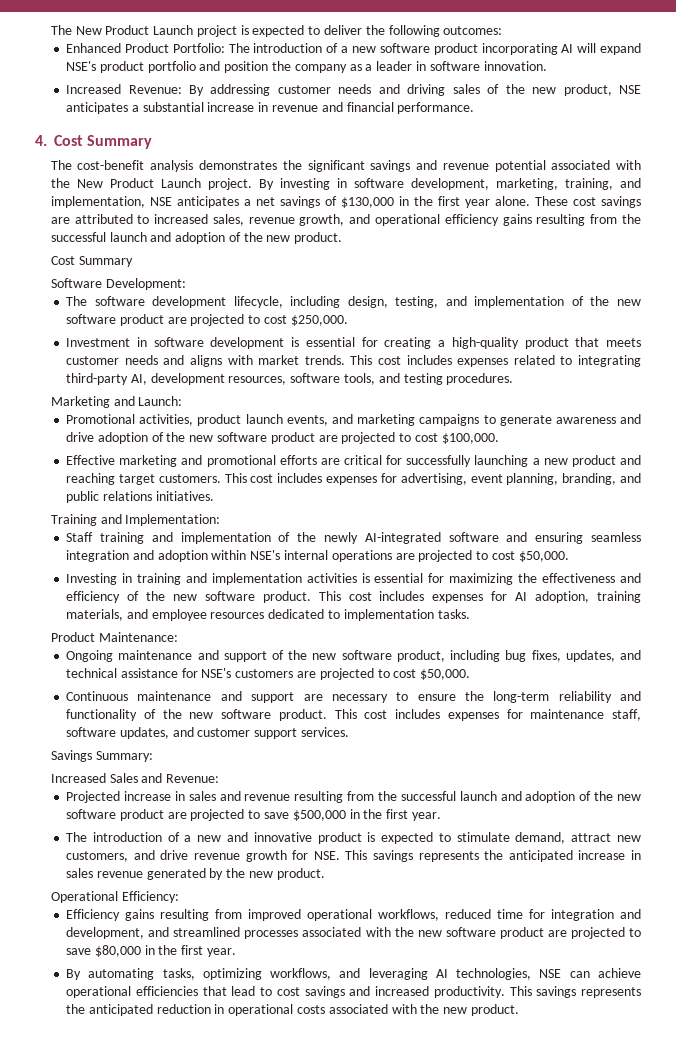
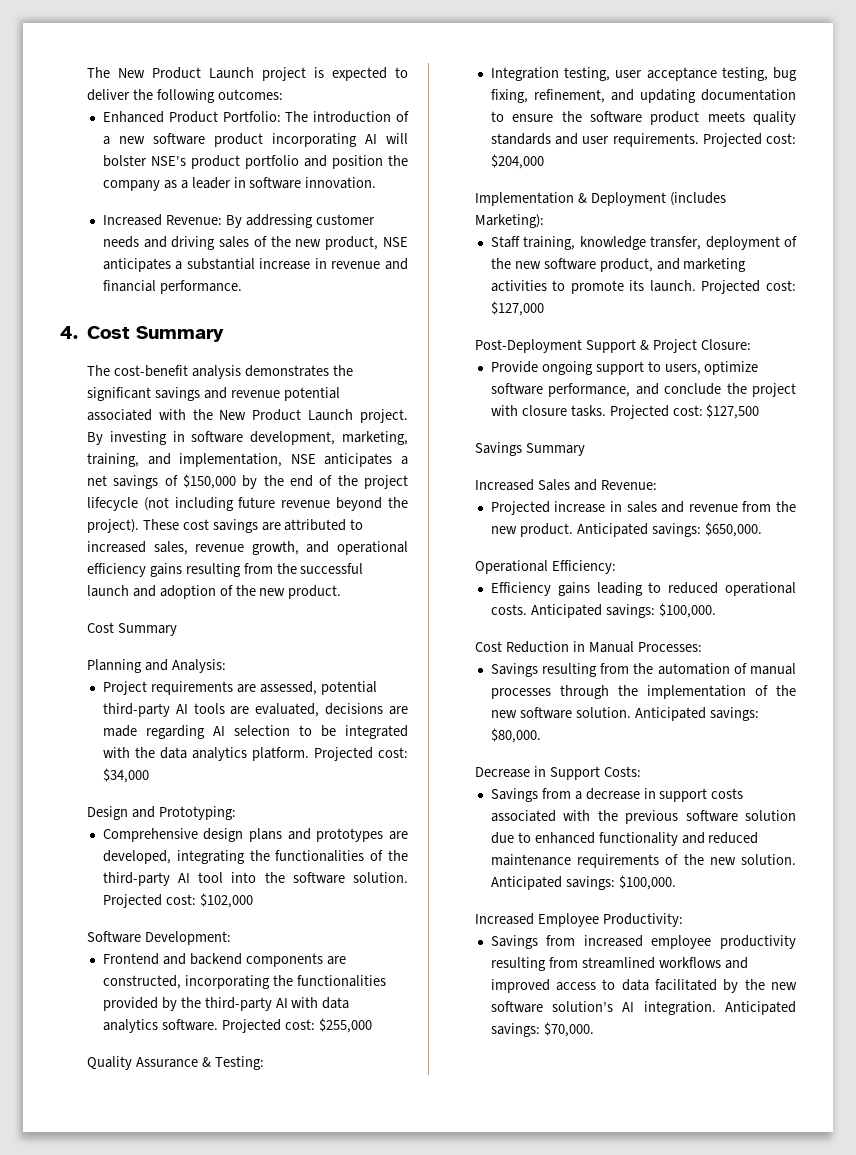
- Enhanced Product Portfolio: The introduction of a new software product incorporating AI will expand NSE's product portfolio and position the company as a leader in software innovation.
+ Enhanced Product Portfolio: The introduction of a new software product incorporating AI will bolster NSE's product portfolio and position the company as a leader in software innovation.
- By investing in software development, marketing, training, and implementation, NSE anticipates a net savings of $130,000 in the first year alone.
+ By investing in software development, marketing, training, and implementation, NSE anticipates a net savings of $150,000 by the end of the project lifecycle (not including future revenue beyond the project).
+ Planning and Analysis:
+ Project requirements are assessed, potential third-party AI tools are evaluated, decisions are made regarding AI selection to be integrated with the data analytics platform. Projected cost: $34,000
+ Design and Prototyping:
+ Comprehensive design plans and prototypes are developed, integrating the functionalities of the third-party AI tool into the software solution. Projected cost: $102,000
  Software Development:
- The software development lifecycle, including design, testing, and implementation of the new software product are projected to cost $250,000.
- Investment in software development is essential for creating a high-quality product that meets customer needs and aligns with market trends. This cost includes expenses related to integrating third-party AI, development resources, software tools, and testing procedures.
- Marketing and Launch:
- Promotional activities, product launch events, and marketing campaigns to generate awareness and drive adoption of the new software product are projected to cost $100,000.
- Effective marketing and promotional efforts are critical for successfully launching a new product and reaching target customers. This cost includes expenses for advertising, event planning, branding, and public relations initiatives.
- Training and Implementation:
- Staff training and implementation of the newly AI-integrated software and ensuring seamless integration and adoption within NSE's internal operations are projected to cost $50,000.
- Investing in training and implementation activities is essential for maximizing the effectiveness and efficiency of the new software product. This cost includes expenses for AI adoption, training materials, and employee resources dedicated to implementation tasks.
- Product Maintenance:
- Ongoing maintenance and support of the new software product, including bug fixes, updates, and technical assistance for NSE's customers are projected to cost $50,000.
- Continuous maintenance and support are necessary to ensure the long-term reliability and functionality of the new software product. This cost includes expenses for maintenance staff, software updates, and customer support services.
- Savings Summary:
+ Frontend and backend components are constructed, incorporating the functionalities provided by the third-party AI with data analytics software. Projected cost: $255,000
+ Quality Assurance & Testing:
+ Integration testing, user acceptance testing, bug fixing, refinement, and updating documentation to ensure the software product meets quality standards and user requirements. Projected cost: $204,000
+ Implementation & Deployment (includes Marketing):
+ Staff training, knowledge transfer, deployment of the new software product, and marketing activities to promote its launch. Projected cost: $127,000
+ Post-Deployment Support & Project Closure:
+ Provide ongoing support to users, optimize software performance, and conclude the project with closure tasks. Projected cost: $127,500
+ Savings Summary
- Projected increase in sales and revenue resulting from the successful launch and adoption of the new software product are projected to save $500,000 in the first year.
- The introduction of a new and innovative product is expected to stimulate demand, attract new customers, and drive revenue growth for NSE. This savings represents the anticipated increase in sales revenue generated by the new product.
+ Projected increase in sales and revenue from the new product. Anticipated savings: $650,000.
- Efficiency gains resulting from improved operational workflows, reduced time for integration and development, and streamlined processes associated with the new software product are projected to save $80,000 in the first year.
- By automating tasks, optimizing workflows, and leveraging AI technologies, NSE can achieve operational efficiencies that lead to cost savings and increased productivity. This savings represents the anticipated reduction in operational costs associated with the new product.
+ Efficiency gains leading to reduced operational costs. Anticipated savings: $100,000.
+ Cost Reduction in Manual Processes:
+ Savings resulting from the automation of manual processes through the implementation of the new software solution. Anticipated savings: $80,000.
+ Decrease in Support Costs:
+ Savings from a decrease in support costs associated with the previous software solution due to enhanced functionality and reduced maintenance requirements of the new solution. Anticipated savings: $100,000.
+ Increased Employee Productivity:
+ Savings from increased employee productivity resulting from streamlined workflows and improved access to data facilitated by the new software solution’s AI integration. Anticipated savings: $70,000.

